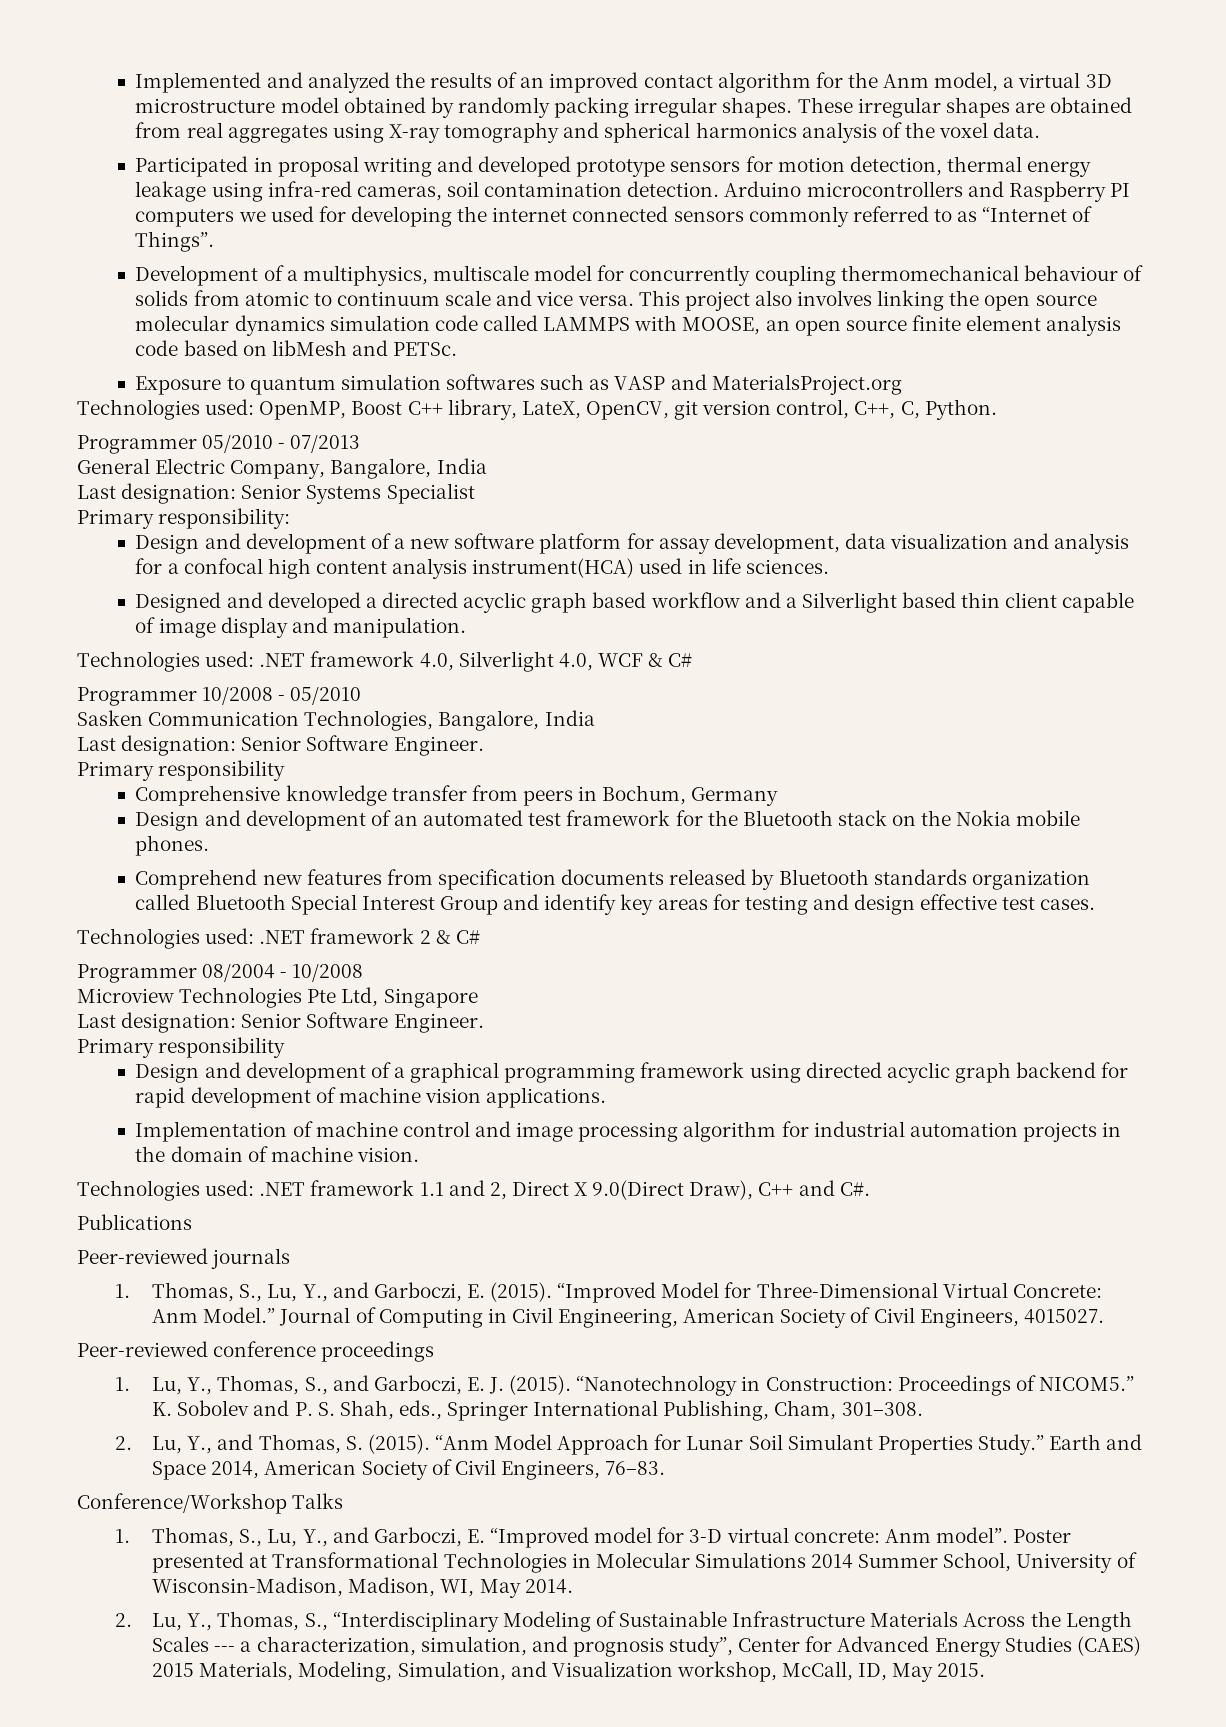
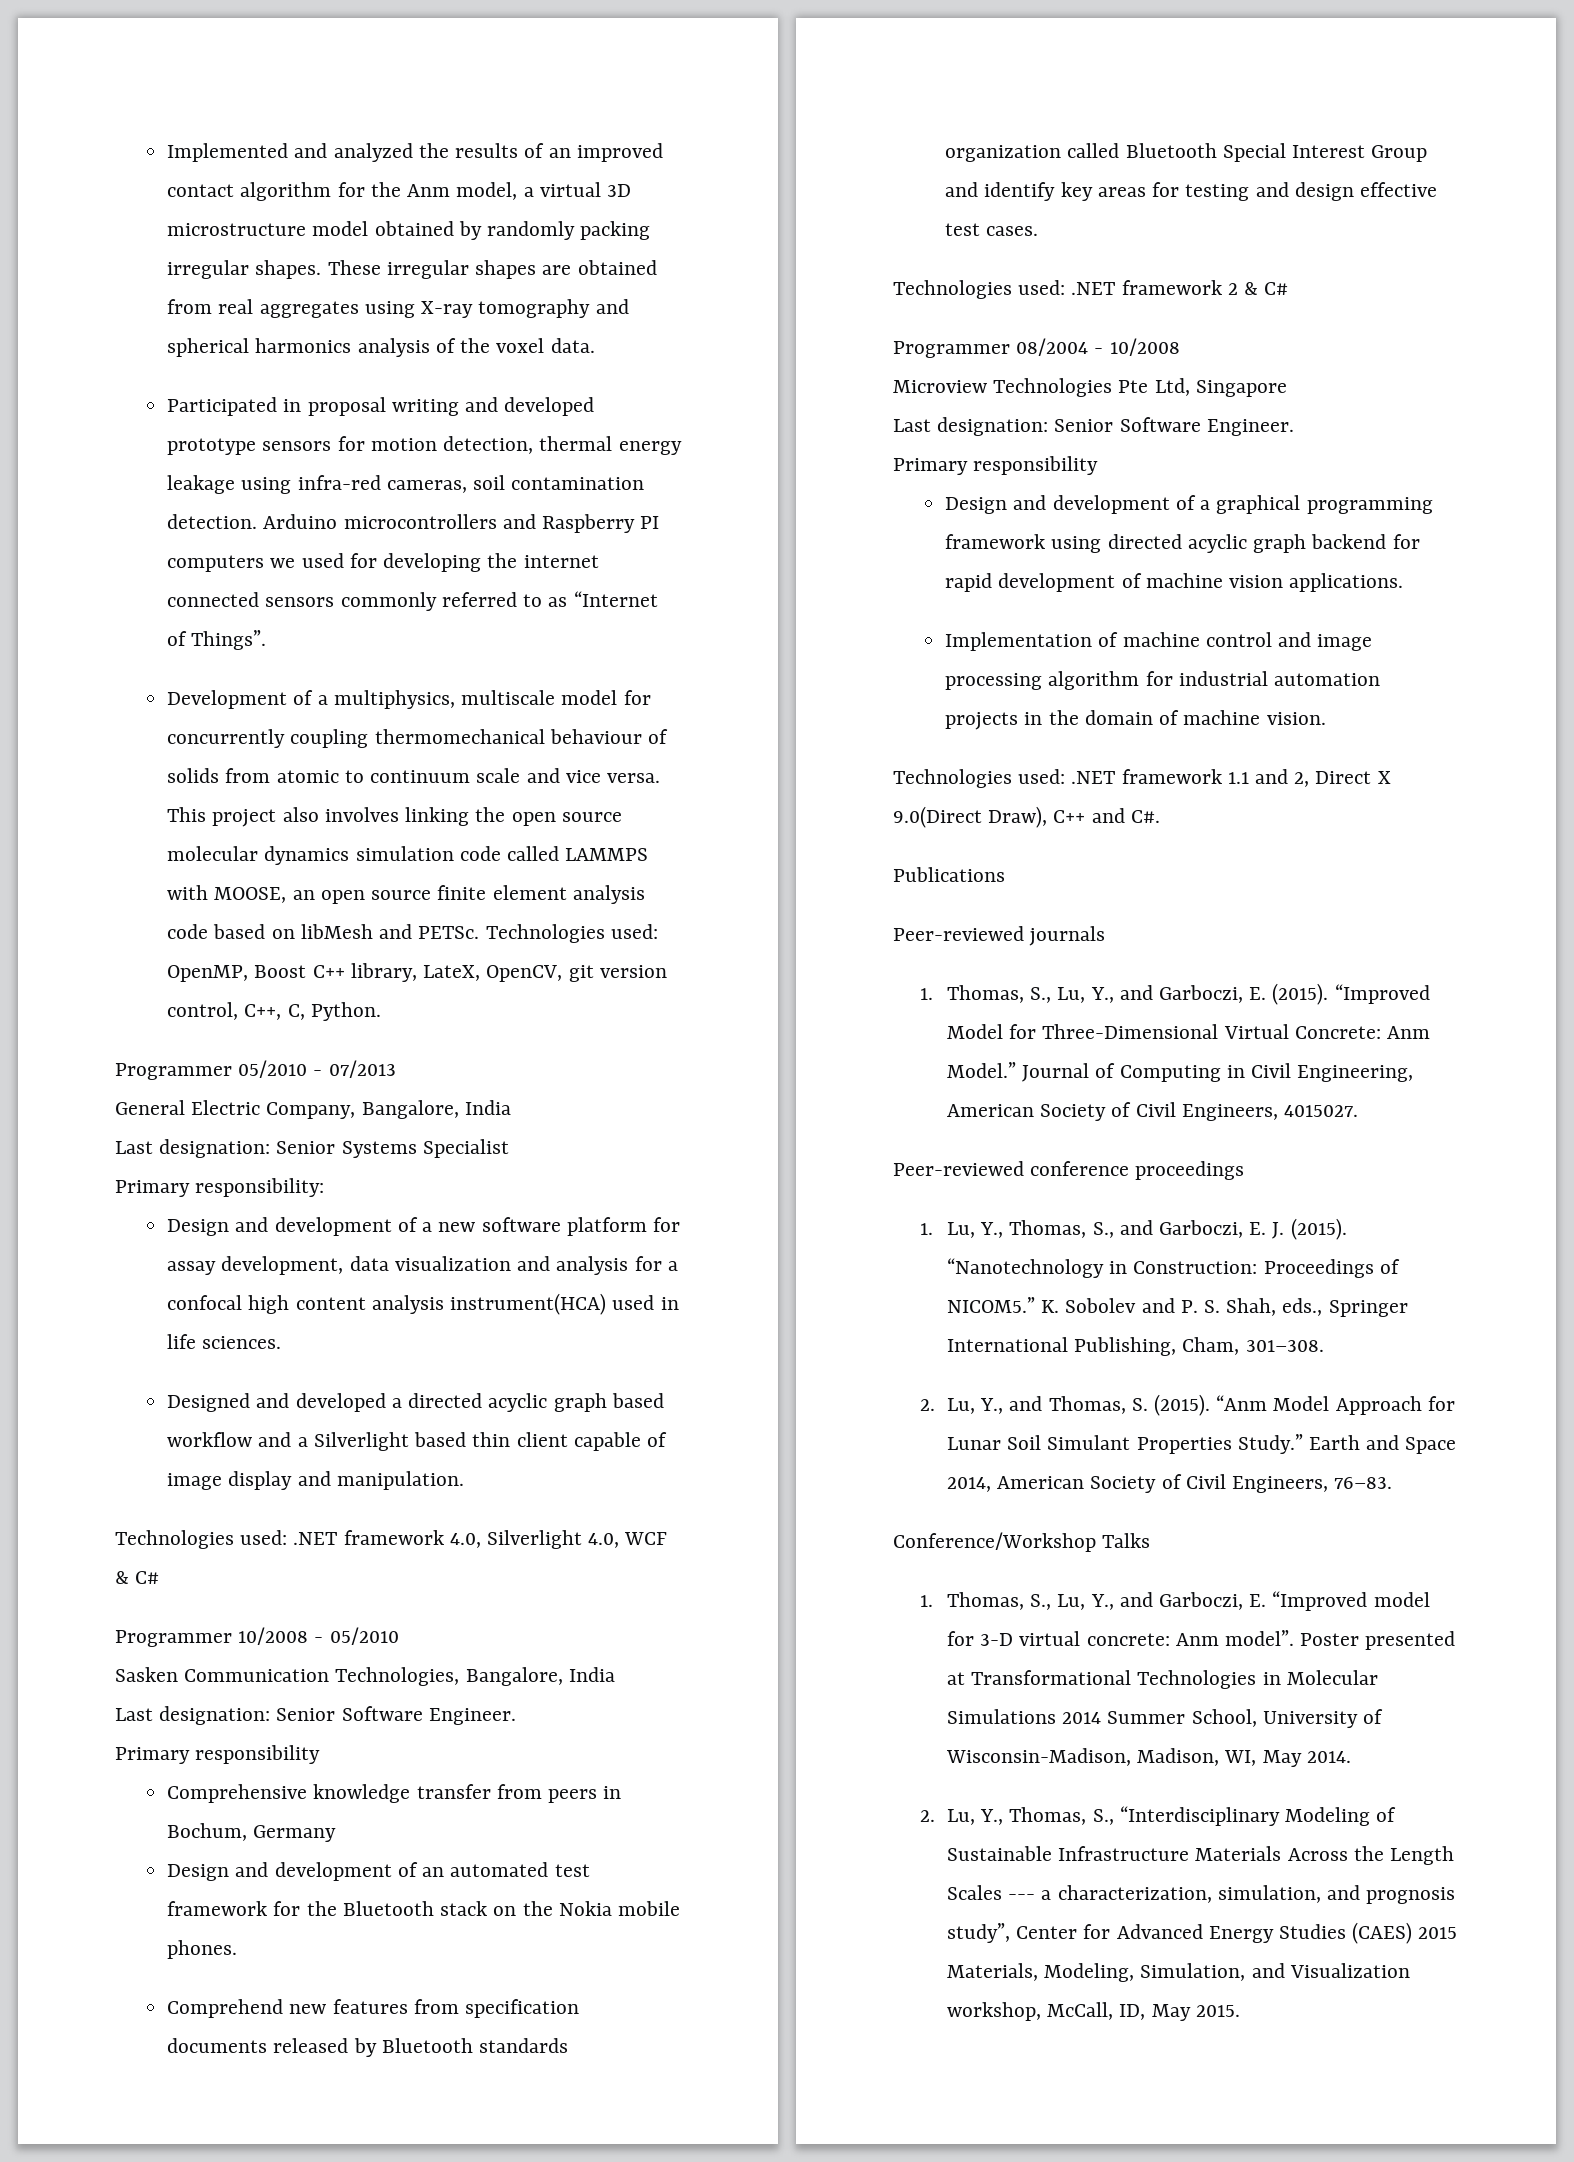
- This project also involves linking the open source molecular dynamics simulation code called LAMMPS with MOOSE, an open source finite element analysis code based on libMesh and PETSc.
- Exposure to quantum simulation softwares such as VASP and MaterialsProject.org
- Technologies used: OpenMP, Boost C++ library, LateX, OpenCV, git version control, C++, C, Python.
+ This project also involves linking the open source molecular dynamics simulation code called LAMMPS with MOOSE, an open source finite element analysis code based on libMesh and PETSc. Technologies used: OpenMP, Boost C++ library, LateX, OpenCV, git version control, C++, C, Python.

